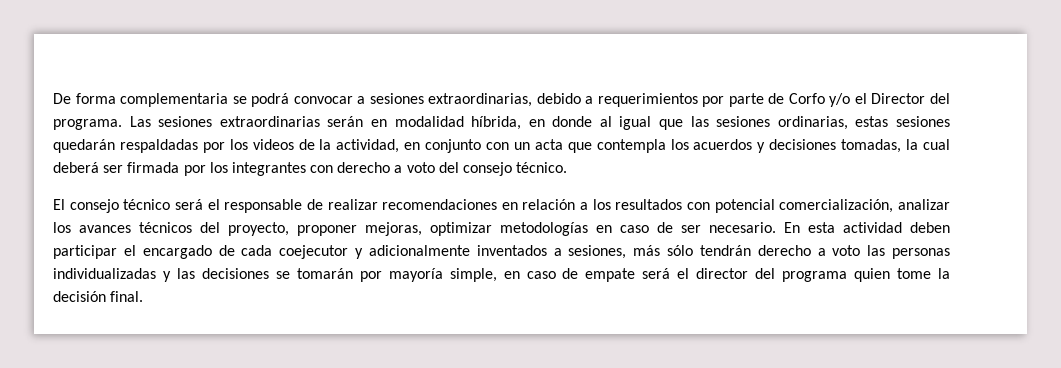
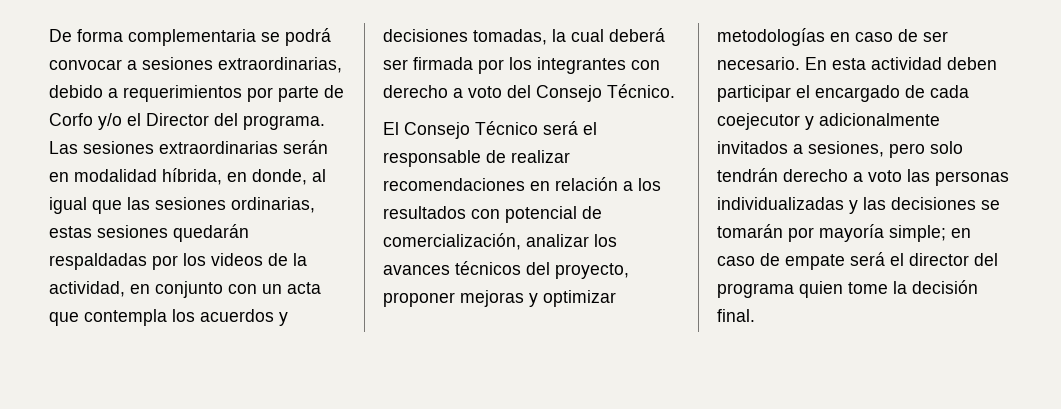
- Las sesiones extraordinarias serán en modalidad híbrida, en donde al igual que las sesiones ordinarias, estas sesiones quedarán respaldadas por los videos de la actividad, en conjunto con un acta que contempla los acuerdos y decisiones tomadas, la cual deberá ser firmada por los integrantes con derecho a voto del consejo técnico.
+ Las sesiones extraordinarias serán en modalidad híbrida, en donde, al igual que las sesiones ordinarias, estas sesiones quedarán respaldadas por los videos de la actividad, en conjunto con un acta que contempla los acuerdos y decisiones tomadas, la cual deberá ser firmada por los integrantes con derecho a voto del Consejo Técnico.
- El consejo técnico será el responsable de realizar recomendaciones en relación a los resultados con potencial comercialización, analizar los avances técnicos del proyecto, proponer mejoras, optimizar metodologías en caso de ser necesario.
+ El Consejo Técnico será el responsable de realizar recomendaciones en relación a los resultados con potencial de comercialización, analizar los avances técnicos del proyecto, proponer mejoras y optimizar metodologías en caso de ser necesario.
- En esta actividad deben participar el encargado de cada coejecutor y adicionalmente inventados a sesiones, más sólo tendrán derecho a voto las personas individualizadas y las decisiones se tomarán por mayoría simple, en caso de empate será el director del programa quien tome la decisión final.
+ En esta actividad deben participar el encargado de cada coejecutor y adicionalmente invitados a sesiones, pero solo tendrán derecho a voto las personas individualizadas y las decisiones se tomarán por mayoría simple; en caso de empate será el director del programa quien tome la decisión final.

